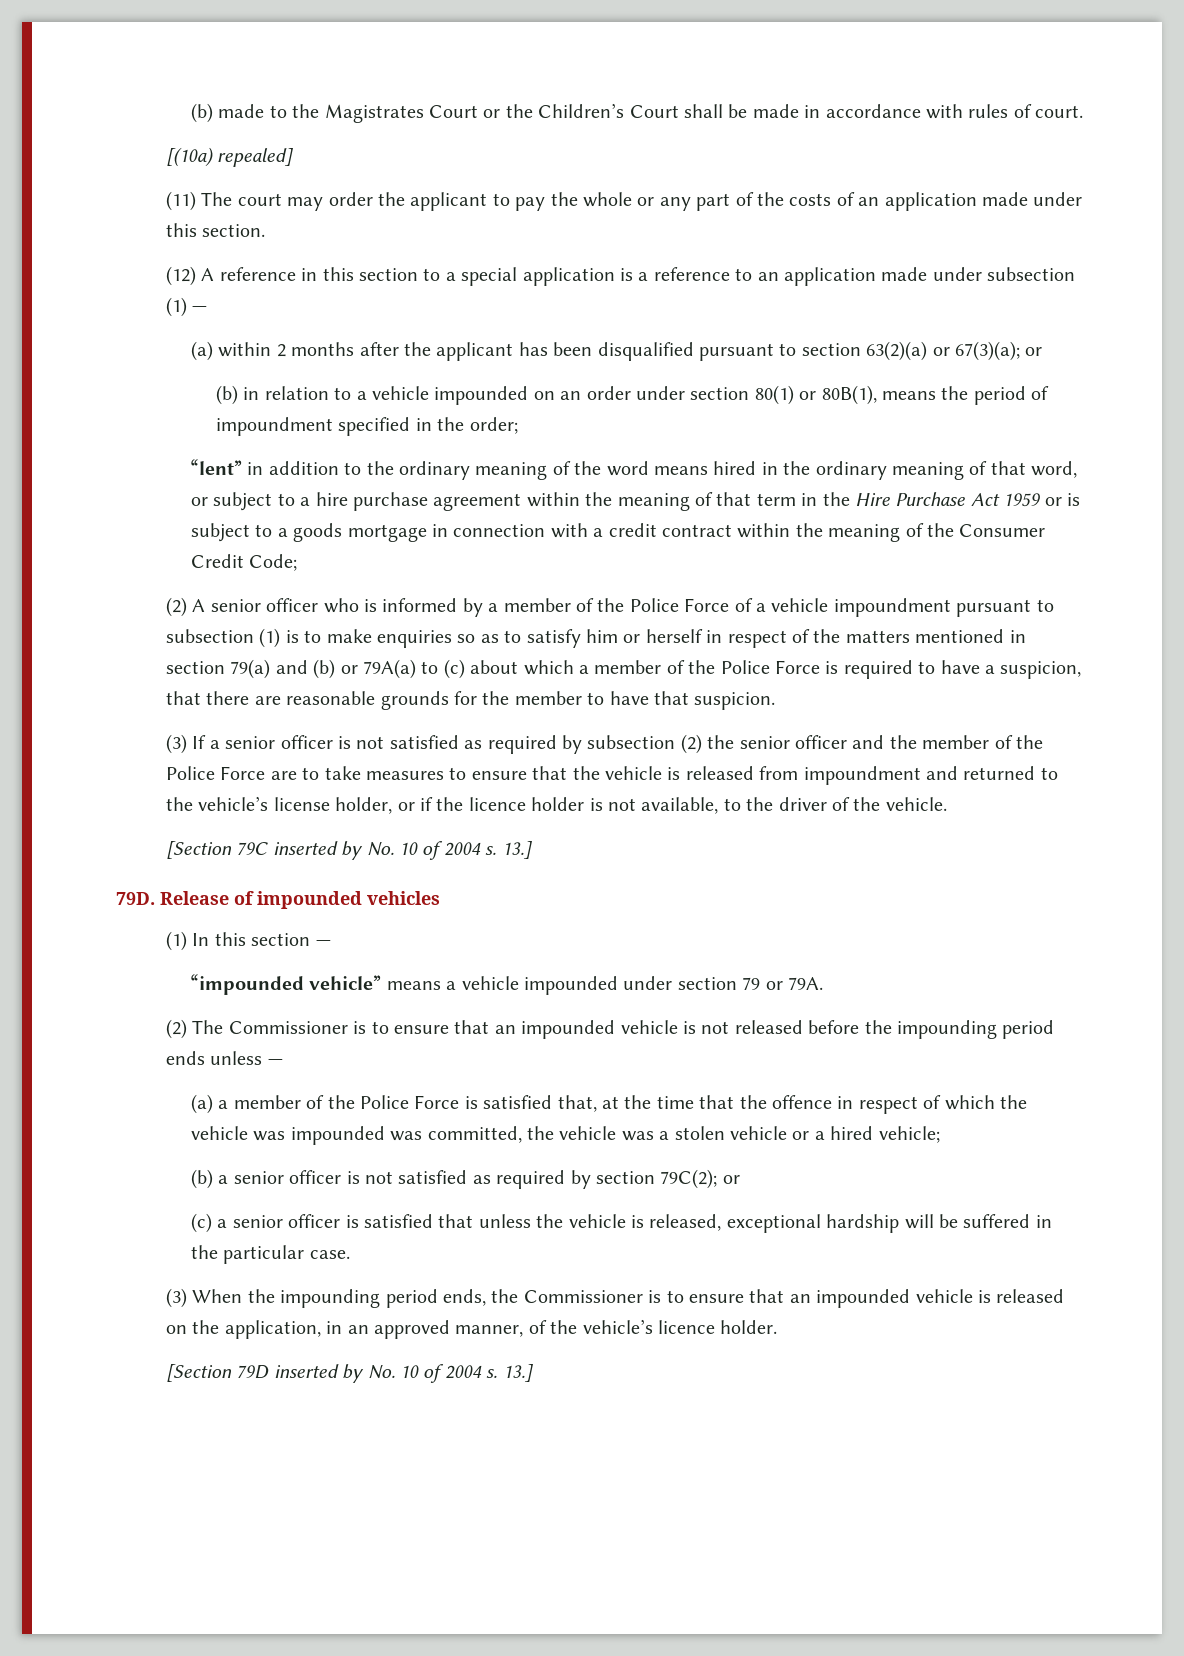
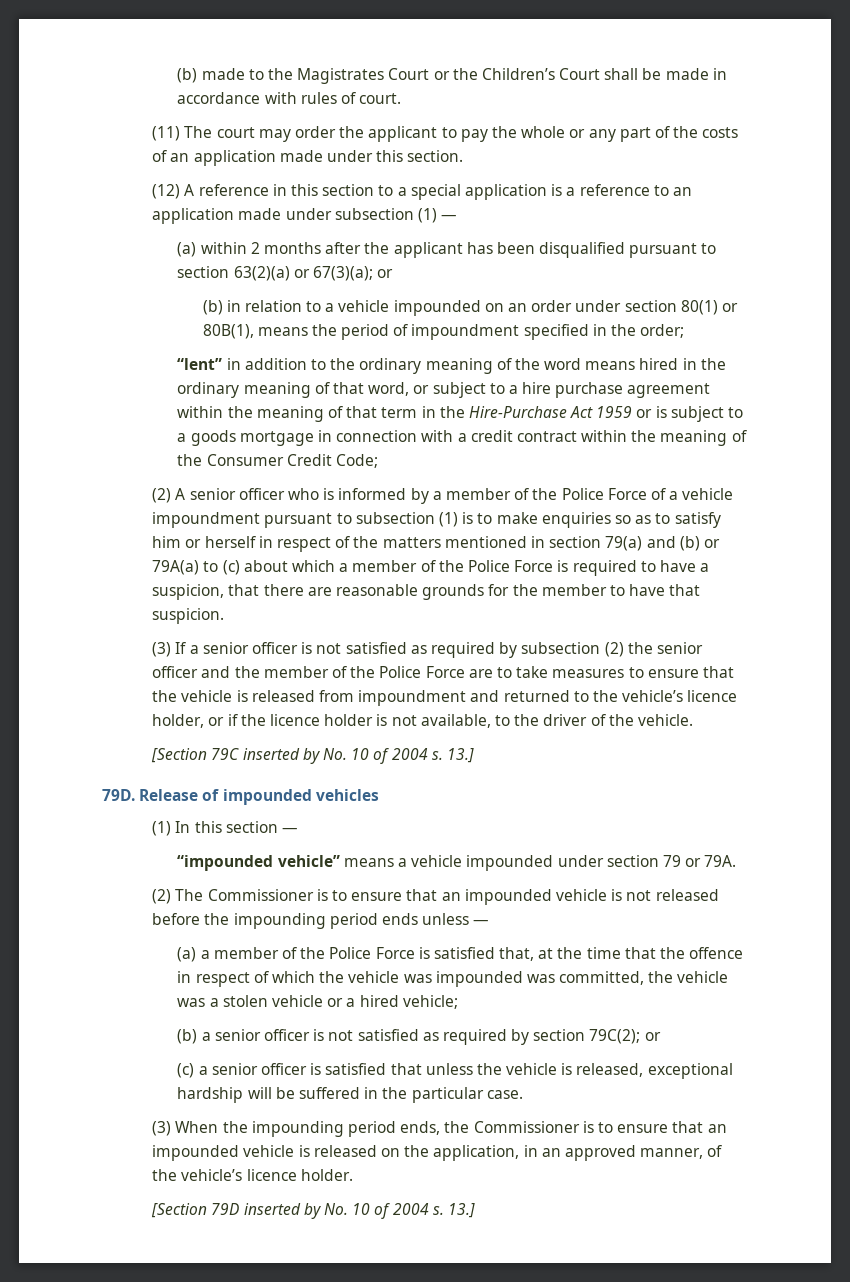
- [(10a) repealed]
- “lent” in addition to the ordinary meaning of the word means hired in the ordinary meaning of that word, or subject to a hire purchase agreement within the meaning of that term in the Hire Purchase Act 1959 or is subject to a goods mortgage in connection with a credit contract within the meaning of the Consumer Credit Code;
+ “lent” in addition to the ordinary meaning of the word means hired in the ordinary meaning of that word, or subject to a hire purchase agreement within the meaning of that term in the Hire-Purchase Act 1959 or is subject to a goods mortgage in connection with a credit contract within the meaning of the Consumer Credit Code;
- (3) If a senior officer is not satisfied as required by subsection (2) the senior officer and the member of the Police Force are to take measures to ensure that the vehicle is released from impoundment and returned to the vehicle’s license holder, or if the licence holder is not available, to the driver of the vehicle.
+ (3) If a senior officer is not satisfied as required by subsection (2) the senior officer and the member of the Police Force are to take measures to ensure that the vehicle is released from impoundment and returned to the vehicle’s licence holder, or if the licence holder is not available, to the driver of the vehicle.

